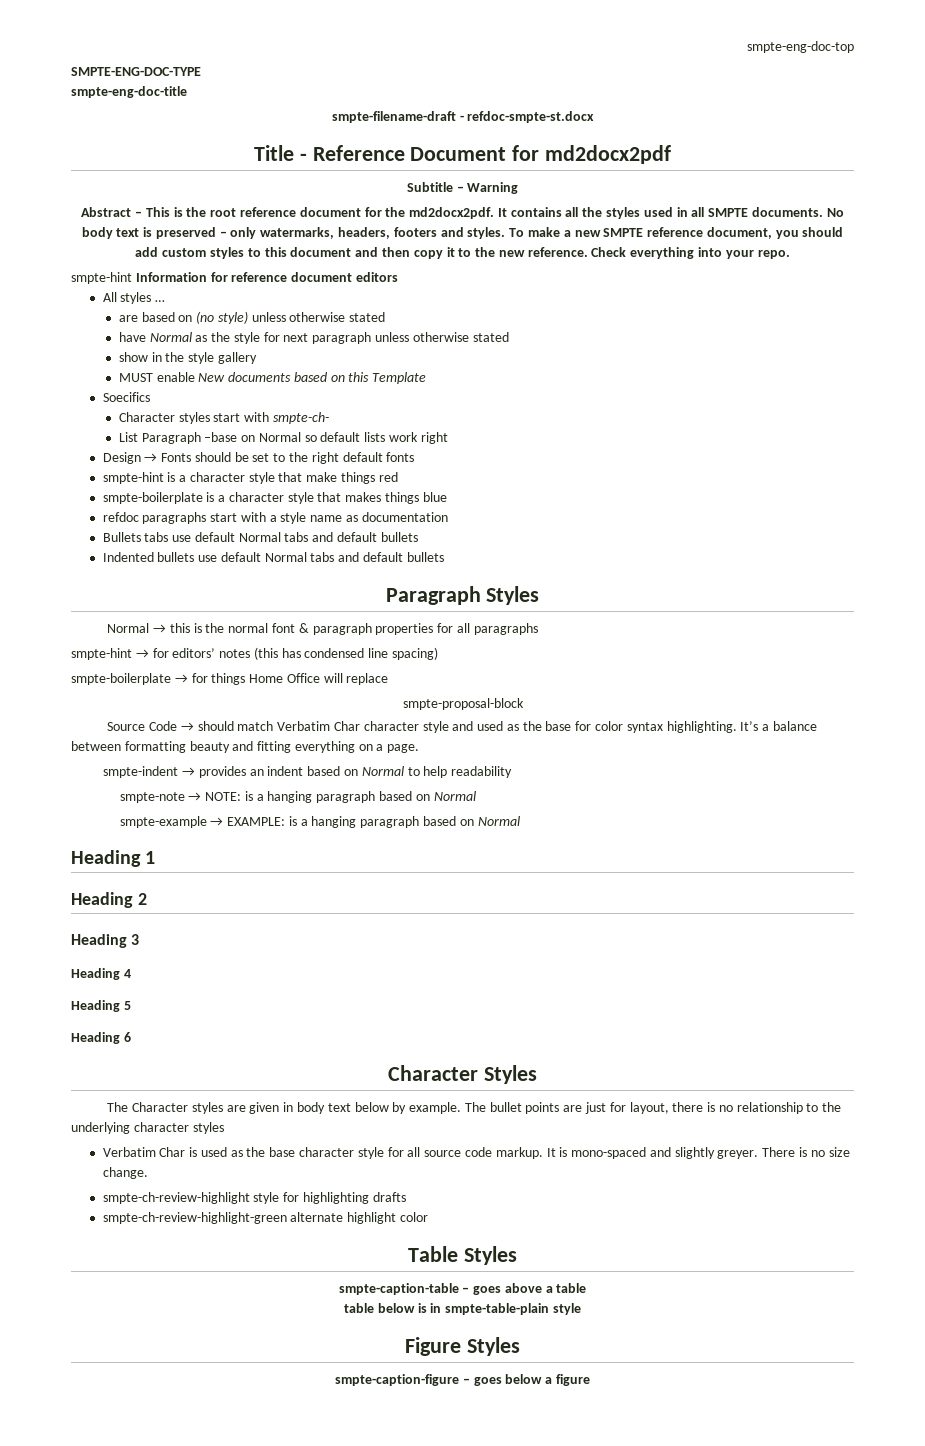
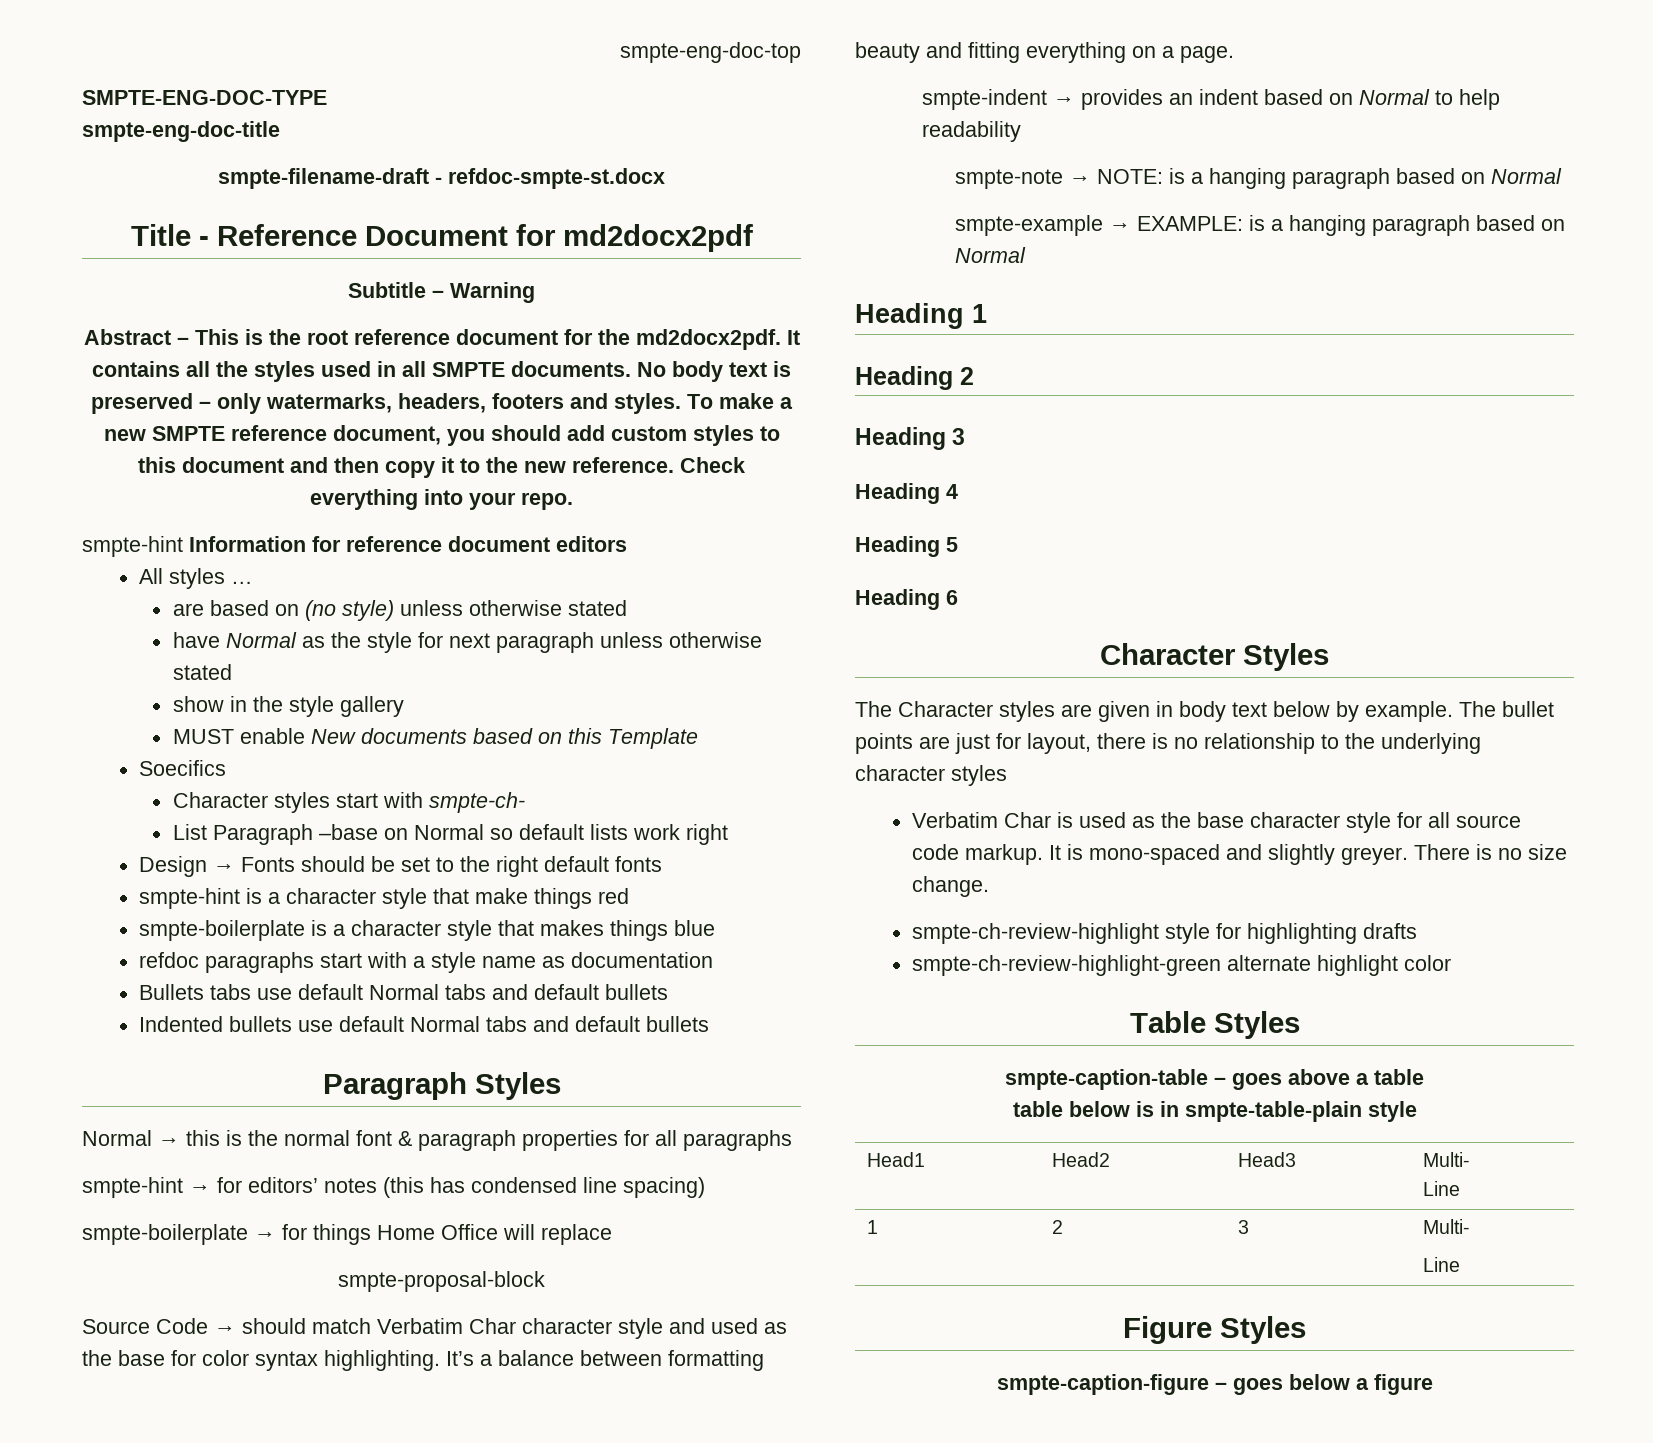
+ Head1 | Head2 | Head3 | Multi-
+ Line
+ 1 | 2 | 3 | Multi-
+ Line

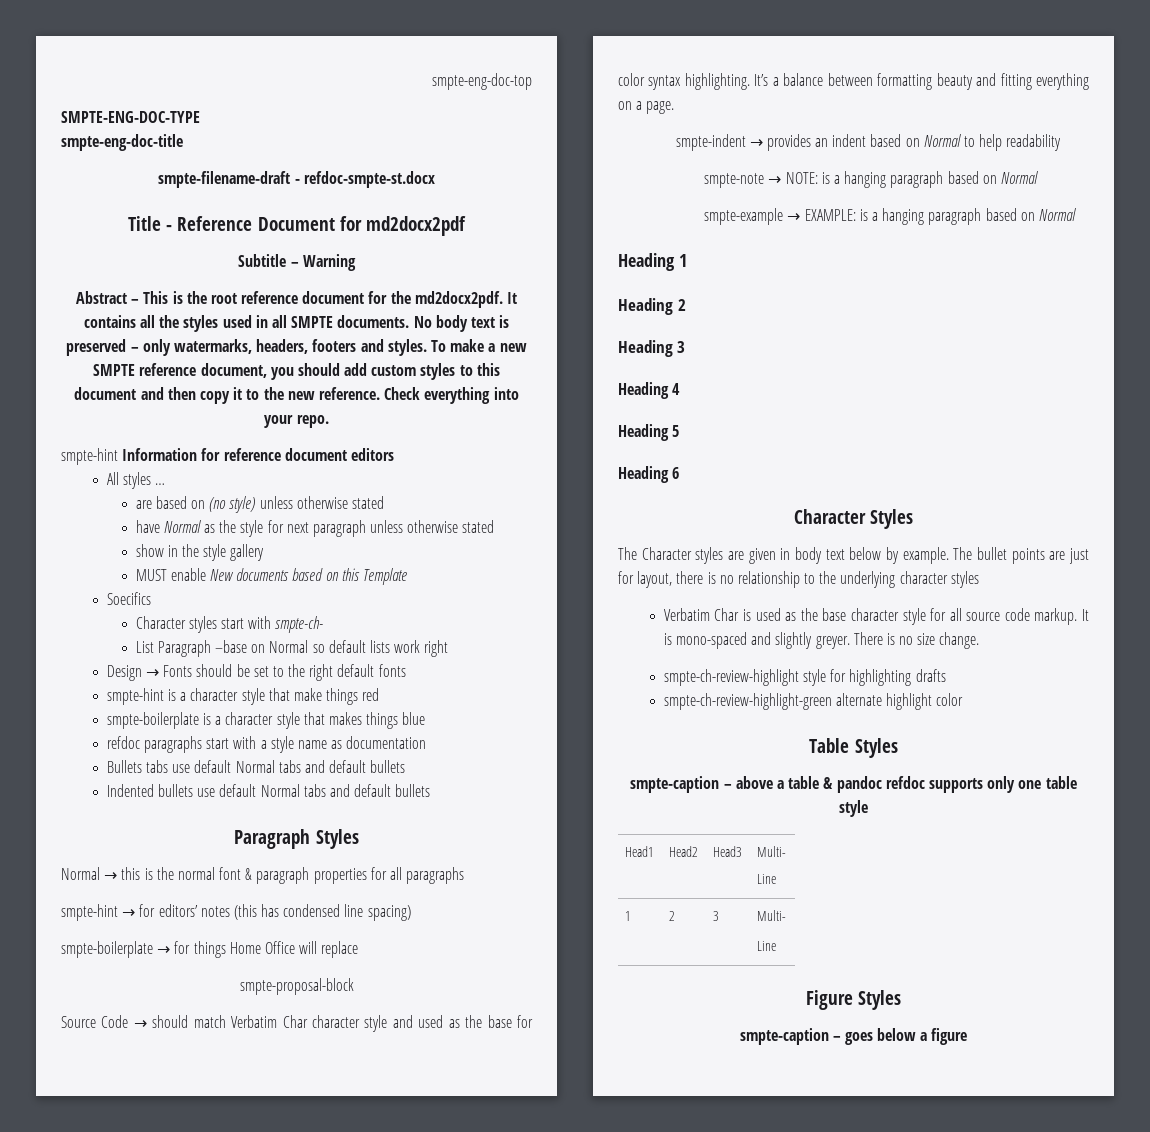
- smpte-caption-table – goes above a table
- table below is in smpte-table-plain style
+ smpte-caption – above a table & pandoc refdoc supports only one table style
- smpte-caption-figure – goes below a figure
+ smpte-caption – goes below a figure

